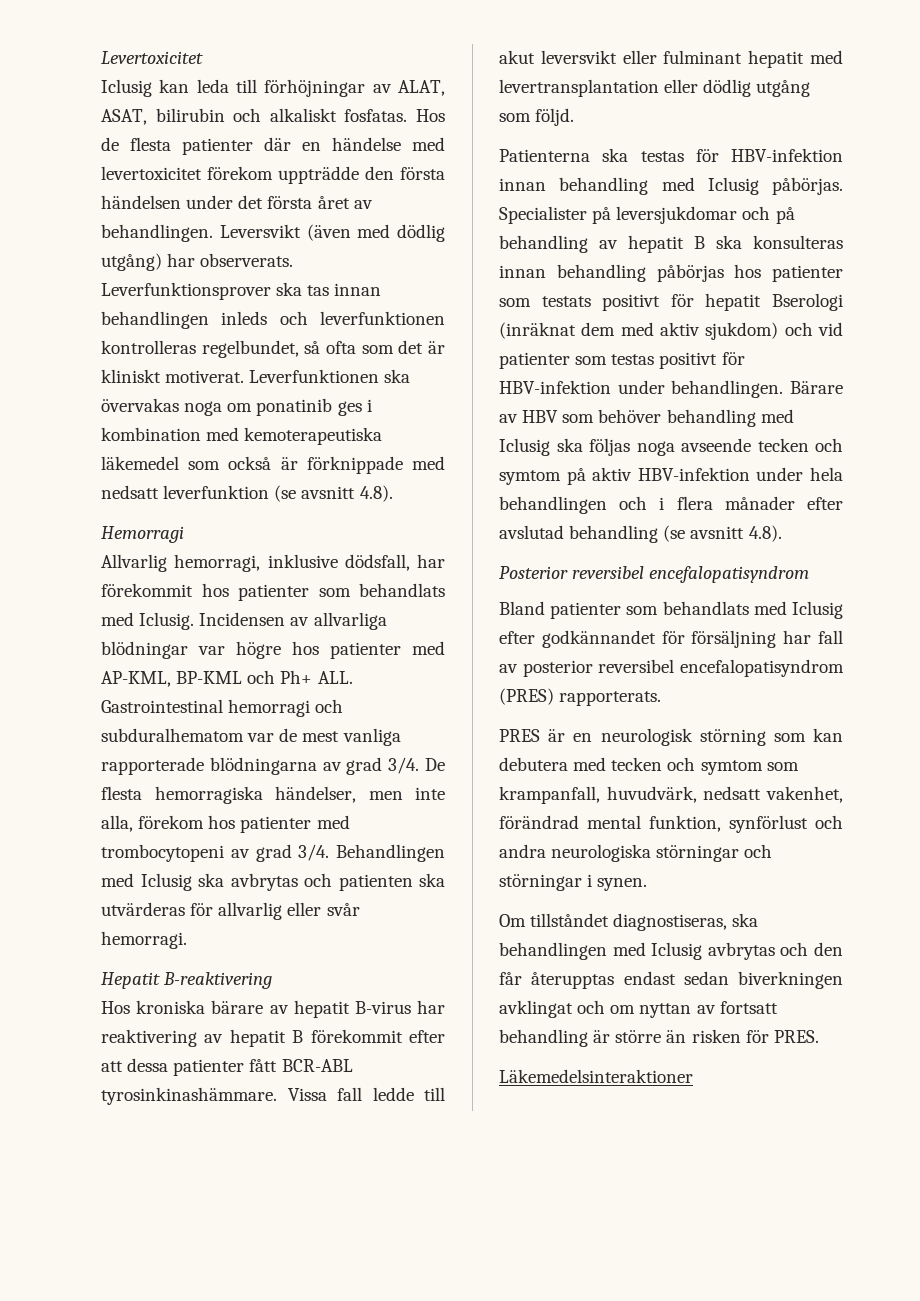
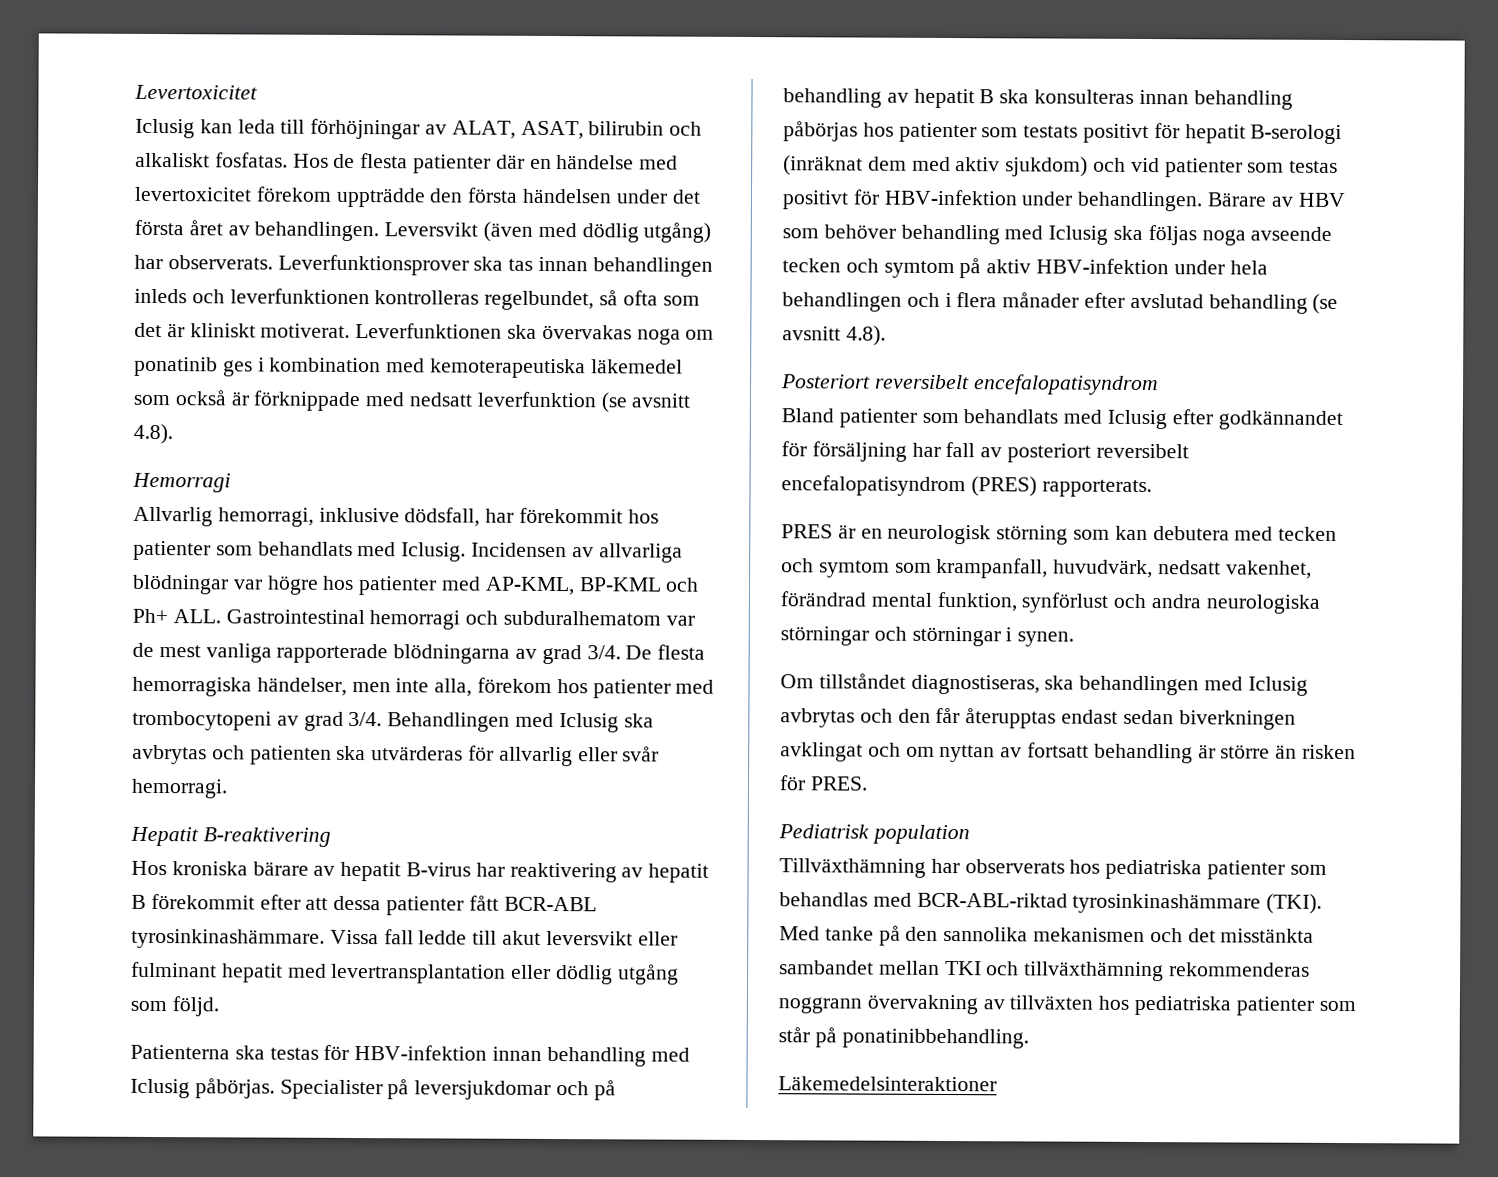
- Specialister på leversjukdomar och på behandling av hepatit B ska konsulteras innan behandling påbörjas hos patienter som testats positivt för hepatit Bserologi (inräknat dem med aktiv sjukdom) och vid patienter som testas positivt för HBV-infektion under behandlingen.
+ Specialister på leversjukdomar och på behandling av hepatit B ska konsulteras innan behandling påbörjas hos patienter som testats positivt för hepatit B-serologi (inräknat dem med aktiv sjukdom) och vid patienter som testas positivt för HBV-infektion under behandlingen.
- Posterior reversibel encefalopatisyndrom
+ Posteriort reversibelt encefalopatisyndrom
- Bland patienter som behandlats med Iclusig efter godkännandet för försäljning har fall av posterior reversibel encefalopatisyndrom (PRES) rapporterats.
+ Bland patienter som behandlats med Iclusig efter godkännandet för försäljning har fall av posteriort reversibelt encefalopatisyndrom (PRES) rapporterats.
+ Pediatrisk population
+ Tillväxthämning har observerats hos pediatriska patienter som behandlas med BCR-ABL-riktad tyrosinkinashämmare (TKI). Med tanke på den sannolika mekanismen och det misstänkta sambandet mellan TKI och tillväxthämning rekommenderas noggrann övervakning av tillväxten hos pediatriska patienter som står på ponatinibbehandling.

